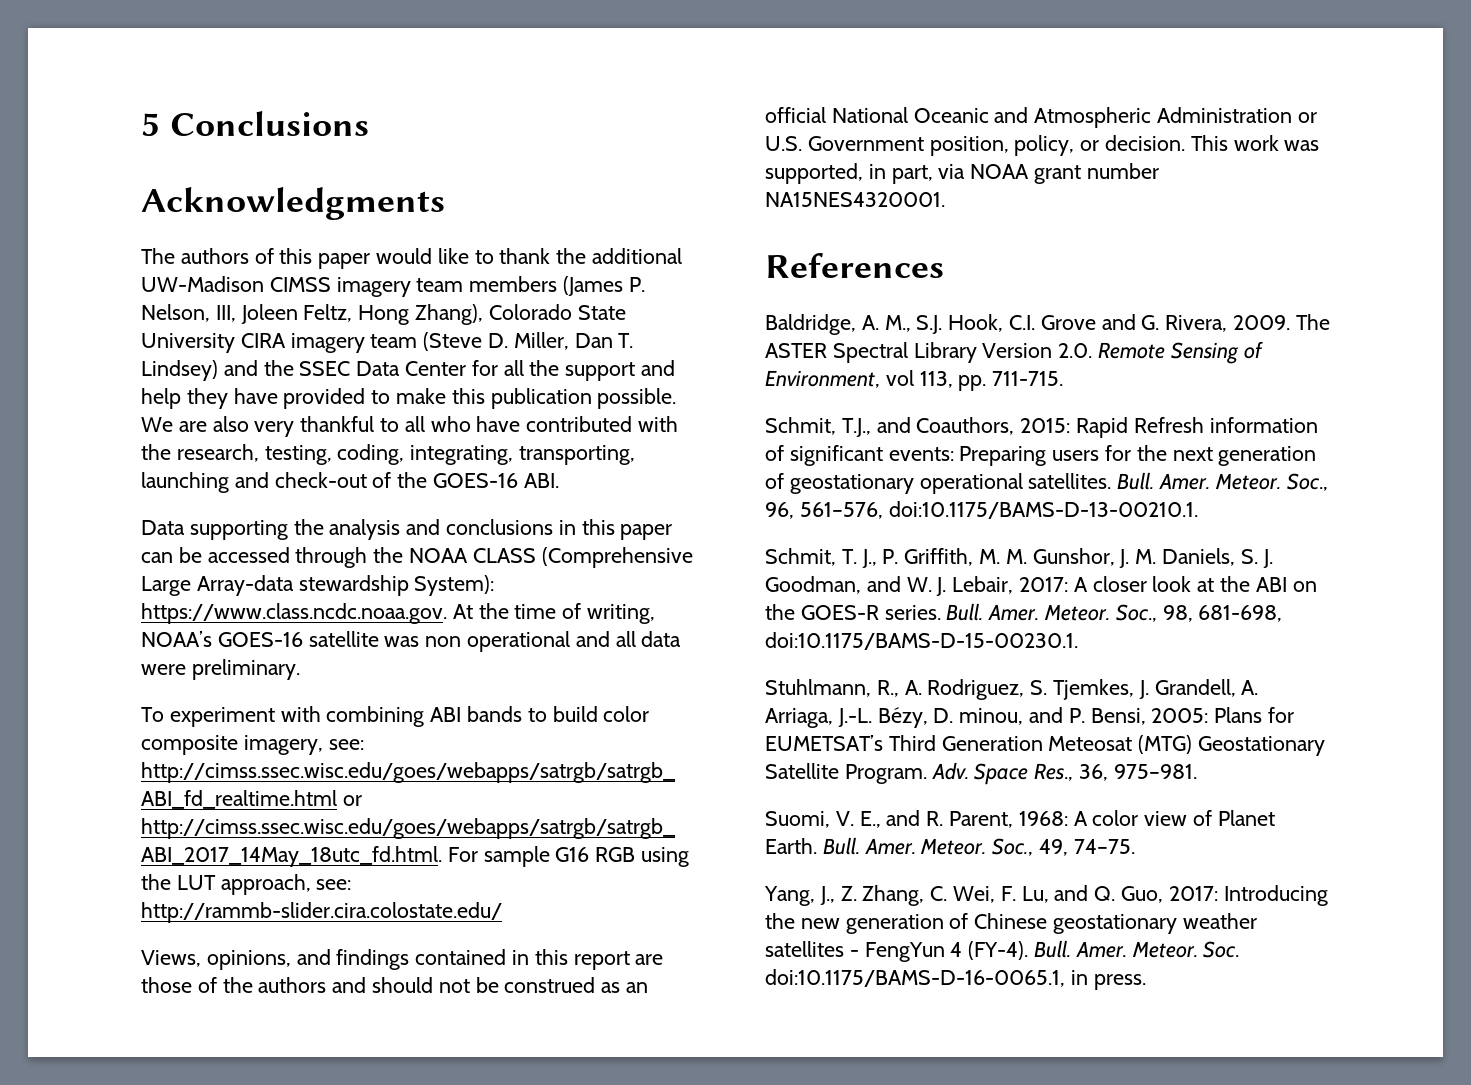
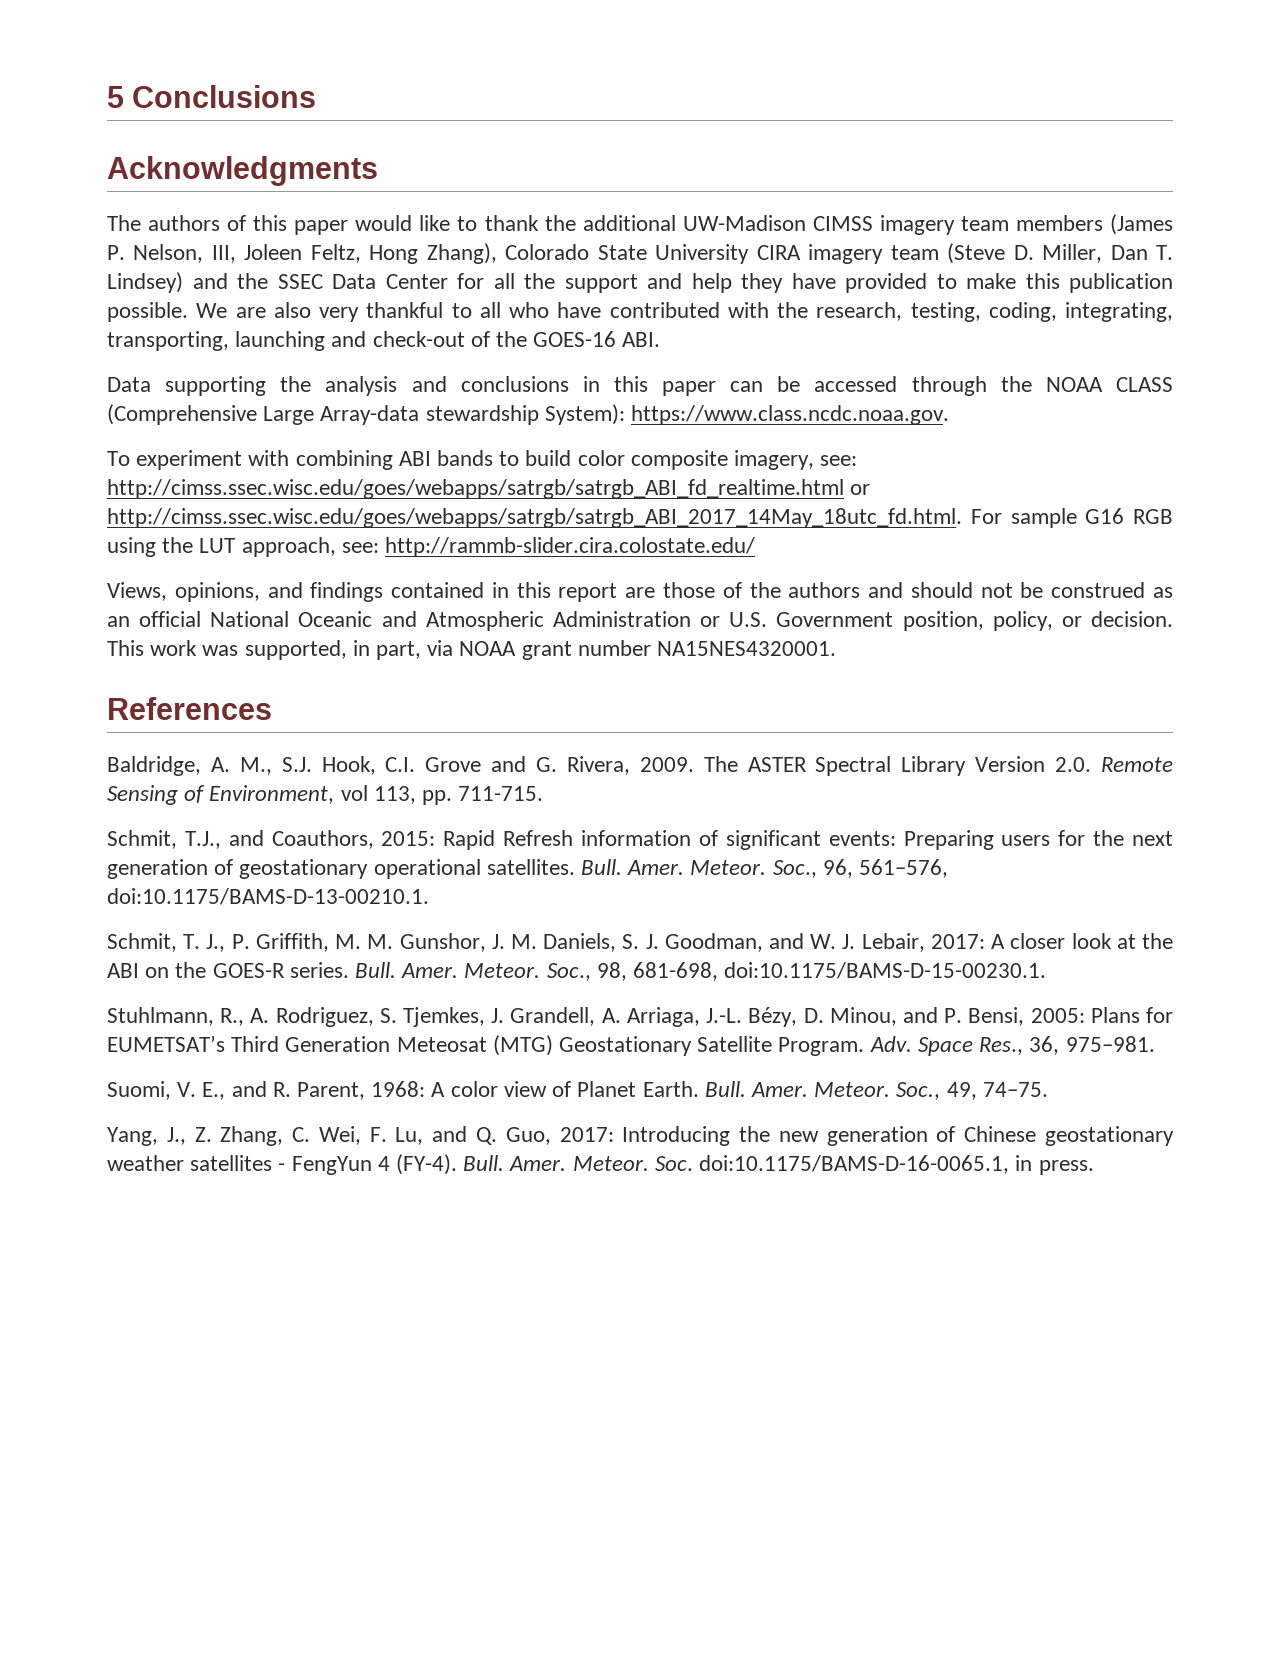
- Data supporting the analysis and conclusions in this paper can be accessed through the NOAA CLASS (Comprehensive Large Array-data stewardship System): https://www.class.ncdc.noaa.gov. At the time of writing, NOAA’s GOES-16 satellite was non operational and all data were preliminary.
+ Data supporting the analysis and conclusions in this paper can be accessed through the NOAA CLASS (Comprehensive Large Array-data stewardship System): https://www.class.ncdc.noaa.gov.
- Stuhlmann, R., A. Rodriguez, S. Tjemkes, J. Grandell, A. Arriaga, J.-L. Bézy, D. minou, and P. Bensi, 2005: Plans for EUMETSAT’s Third Generation Meteosat (MTG) Geostationary Satellite Program.
+ Stuhlmann, R., A. Rodriguez, S. Tjemkes, J. Grandell, A. Arriaga, J.-L. Bézy, D. Minou, and P. Bensi, 2005: Plans for EUMETSAT’s Third Generation Meteosat (MTG) Geostationary Satellite Program.

